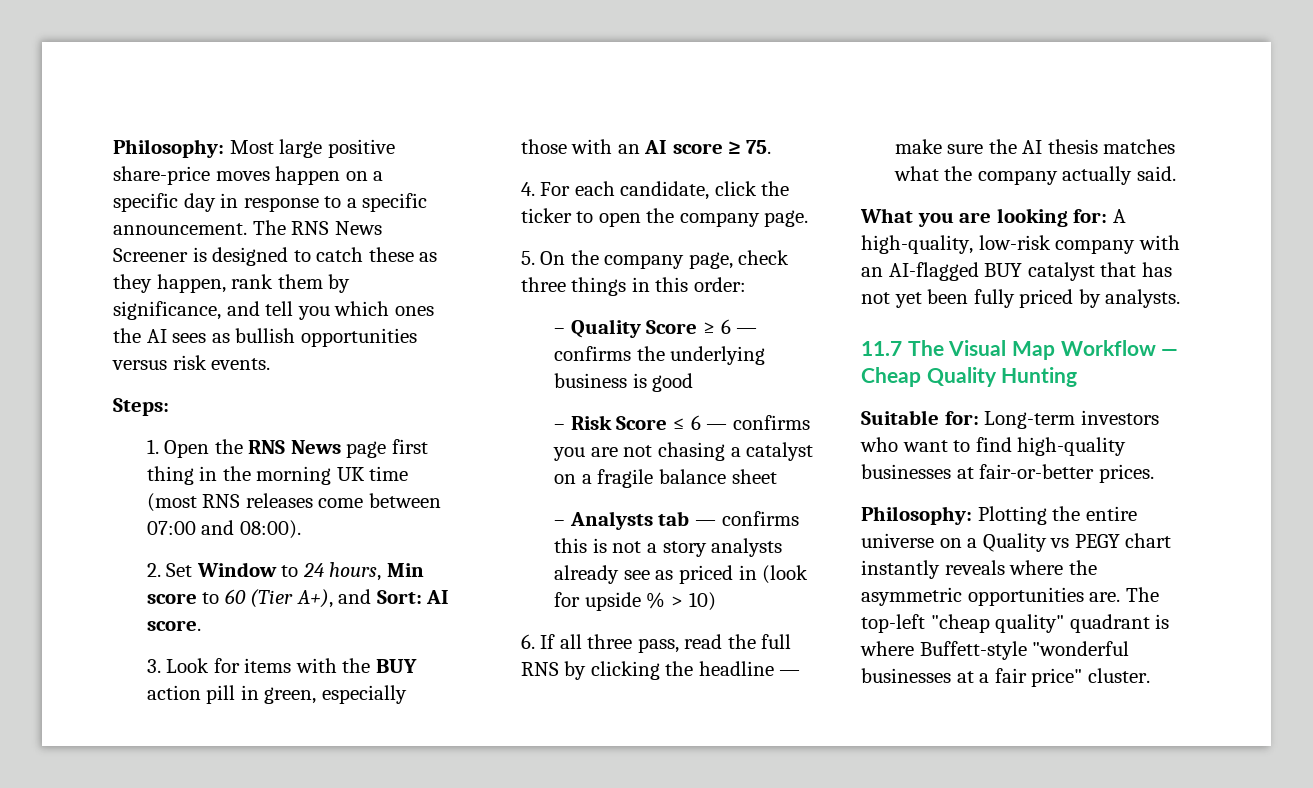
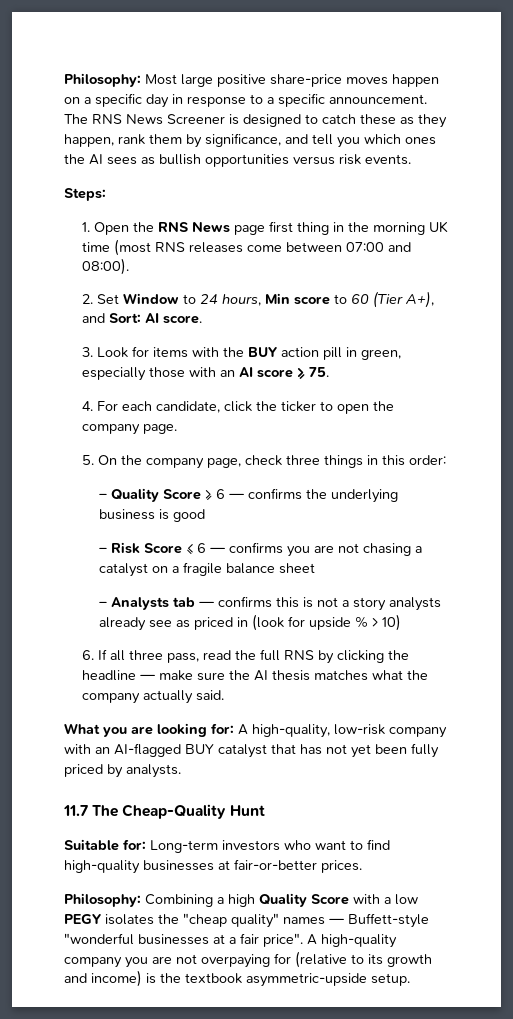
- 11.7 The Visual Map Workflow — Cheap Quality Hunting
+ 11.7 The Cheap-Quality Hunt
- Philosophy: Plotting the entire universe on a Quality vs PEGY chart instantly reveals where the asymmetric opportunities are. The top-left "cheap quality" quadrant is where Buffett-style "wonderful businesses at a fair price" cluster.
+ Philosophy: Combining a high Quality Score with a low PEGY isolates the "cheap quality" names — Buffett-style "wonderful businesses at a fair price". A high-quality company you are not overpaying for (relative to its growth and income) is the textbook asymmetric-upside setup.

